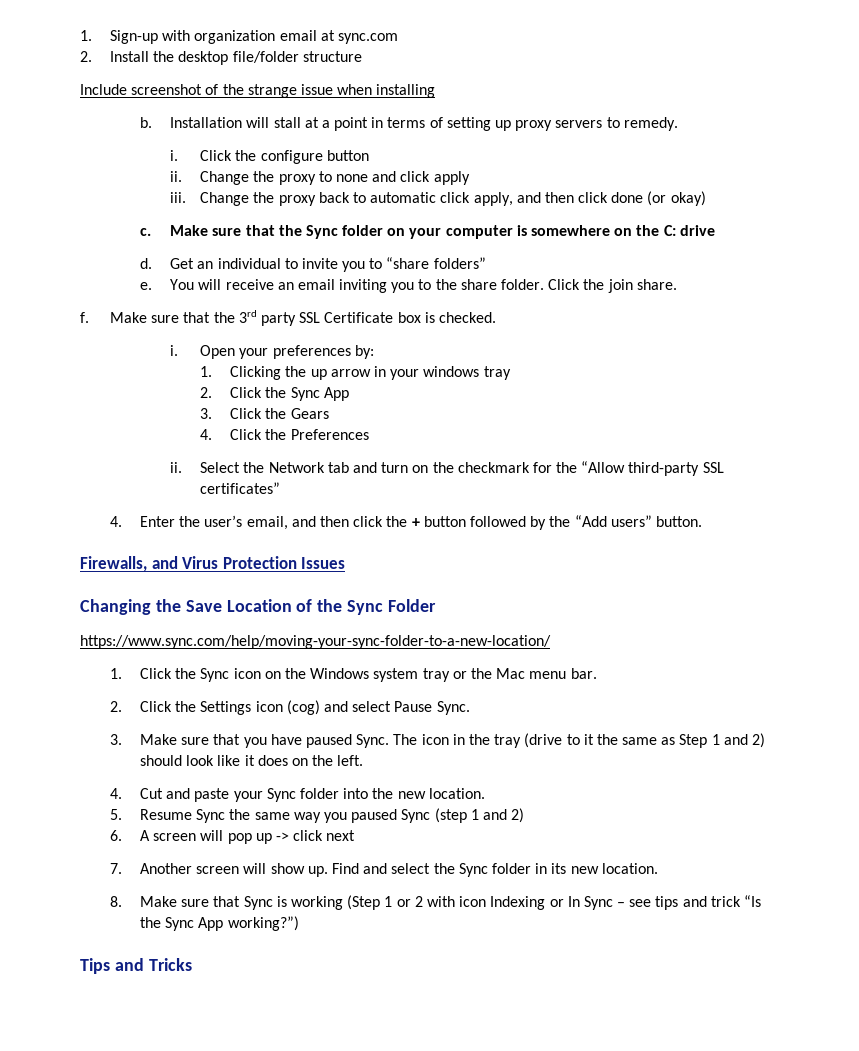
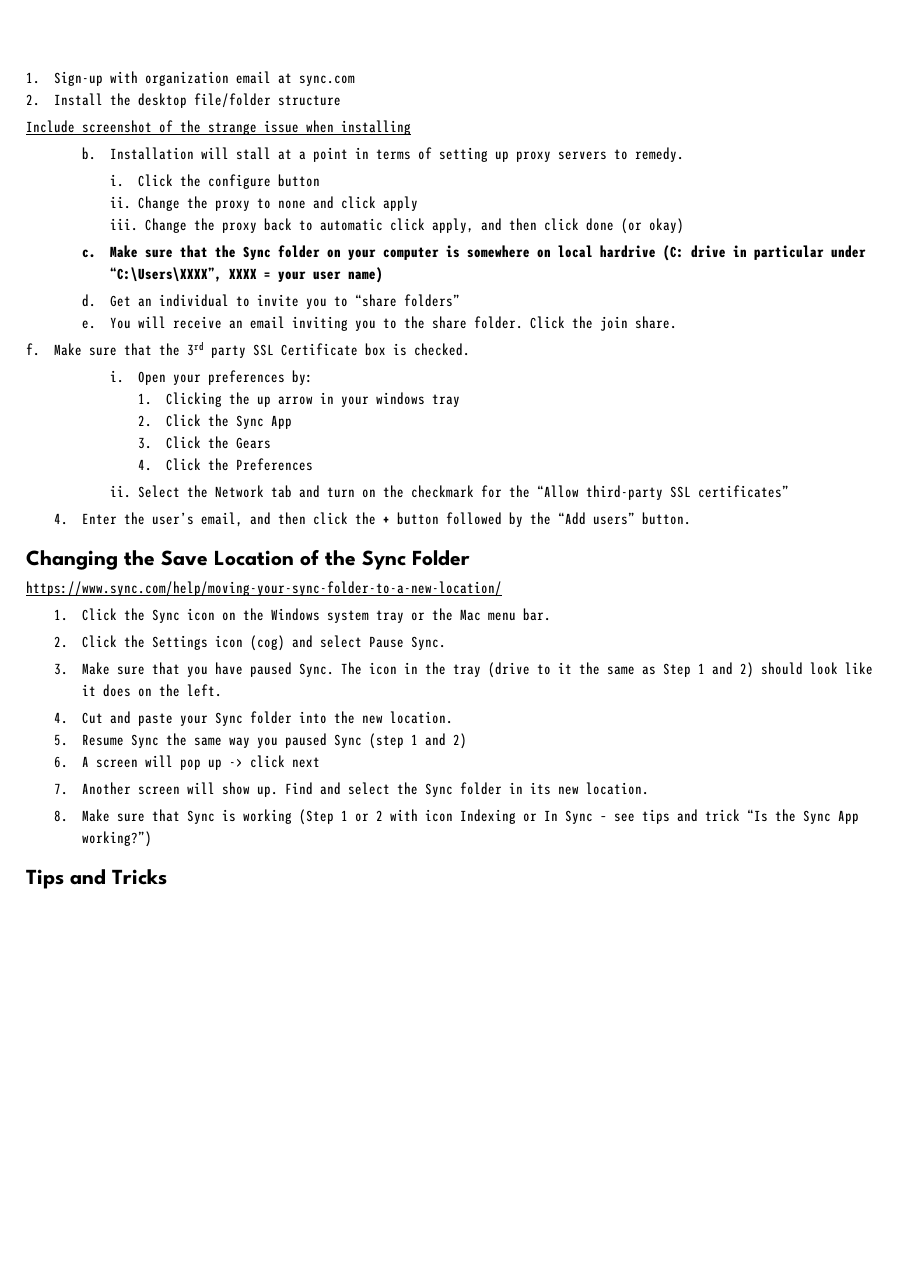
- Make sure that the Sync folder on your computer is somewhere on the C: drive
+ Make sure that the Sync folder on your computer is somewhere on local hardrive (C: drive in particular under “C:\Users\XXXX”, XXXX = your user name)
- Firewalls, and Virus Protection Issues

